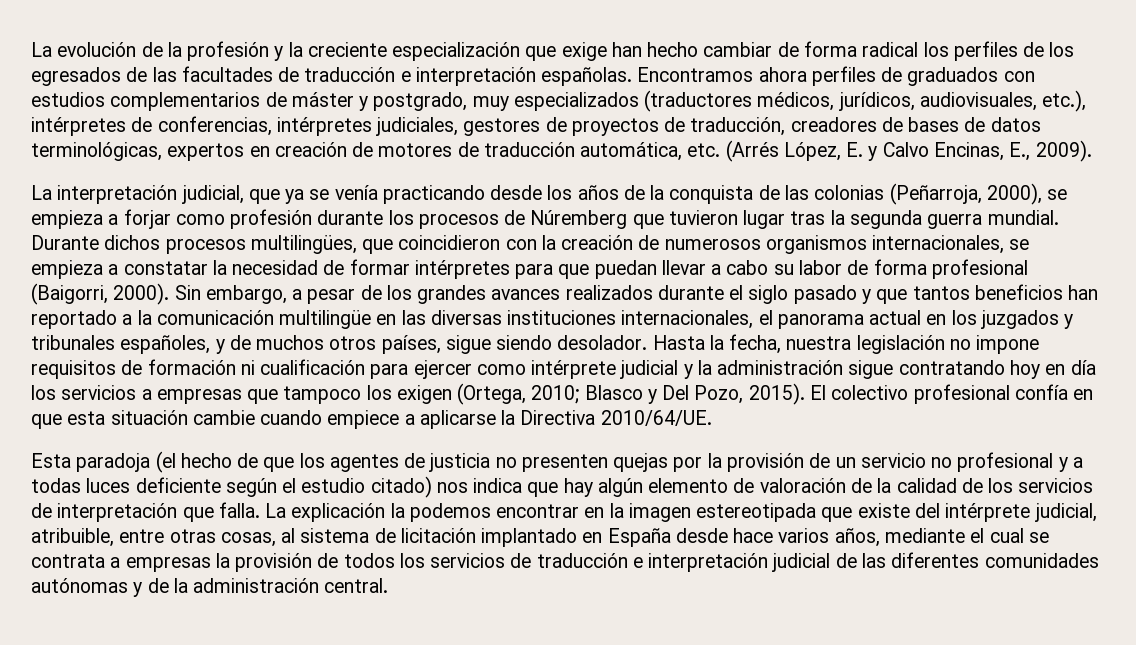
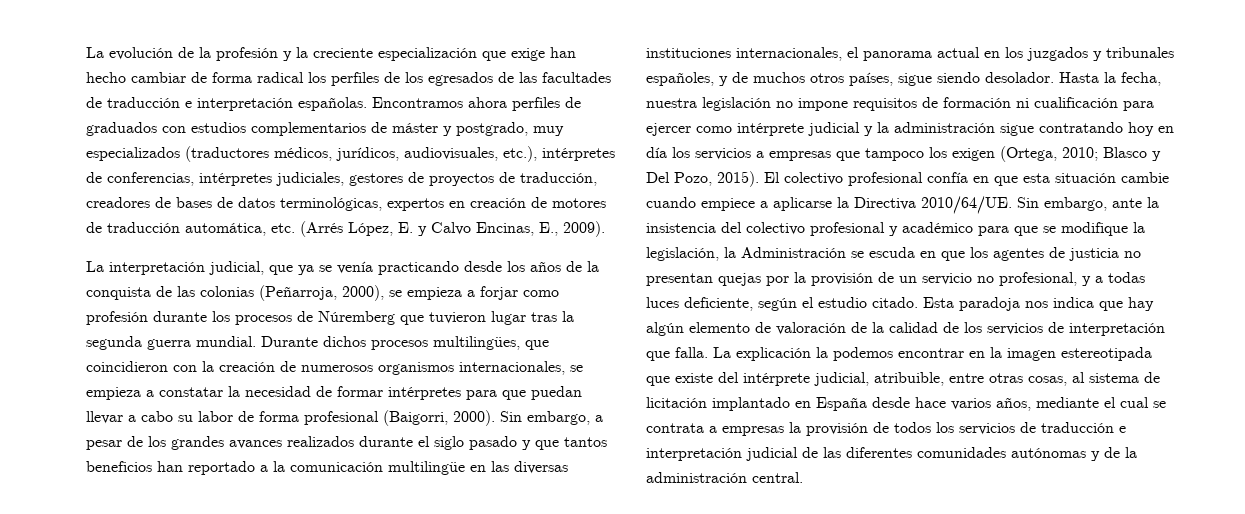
- El colectivo profesional confía en que esta situación cambie cuando empiece a aplicarse la Directiva 2010/64/UE.
- Esta paradoja (el hecho de que los agentes de justicia no presenten quejas por la provisión de un servicio no profesional y a todas luces deficiente según el estudio citado) nos indica que hay algún elemento de valoración de la calidad de los servicios de interpretación que falla.
+ El colectivo profesional confía en que esta situación cambie cuando empiece a aplicarse la Directiva 2010/64/UE. Sin embargo, ante la insistencia del colectivo profesional y académico para que se modifique la legislación, la Administración se escuda en que los agentes de justicia no presentan quejas por la provisión de un servicio no profesional, y a todas luces deficiente, según el estudio citado. Esta paradoja nos indica que hay algún elemento de valoración de la calidad de los servicios de interpretación que falla.

